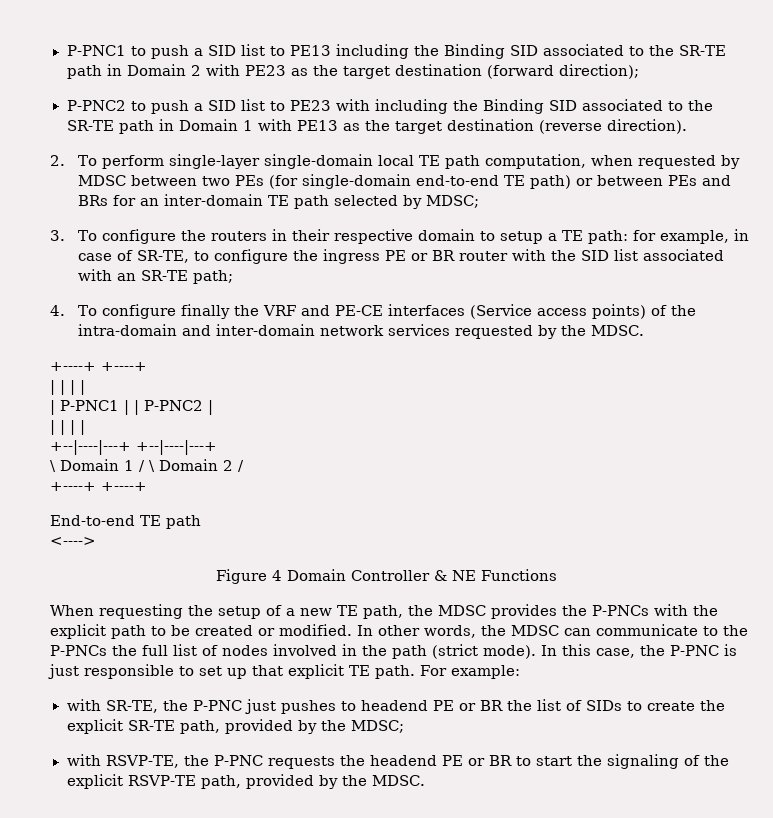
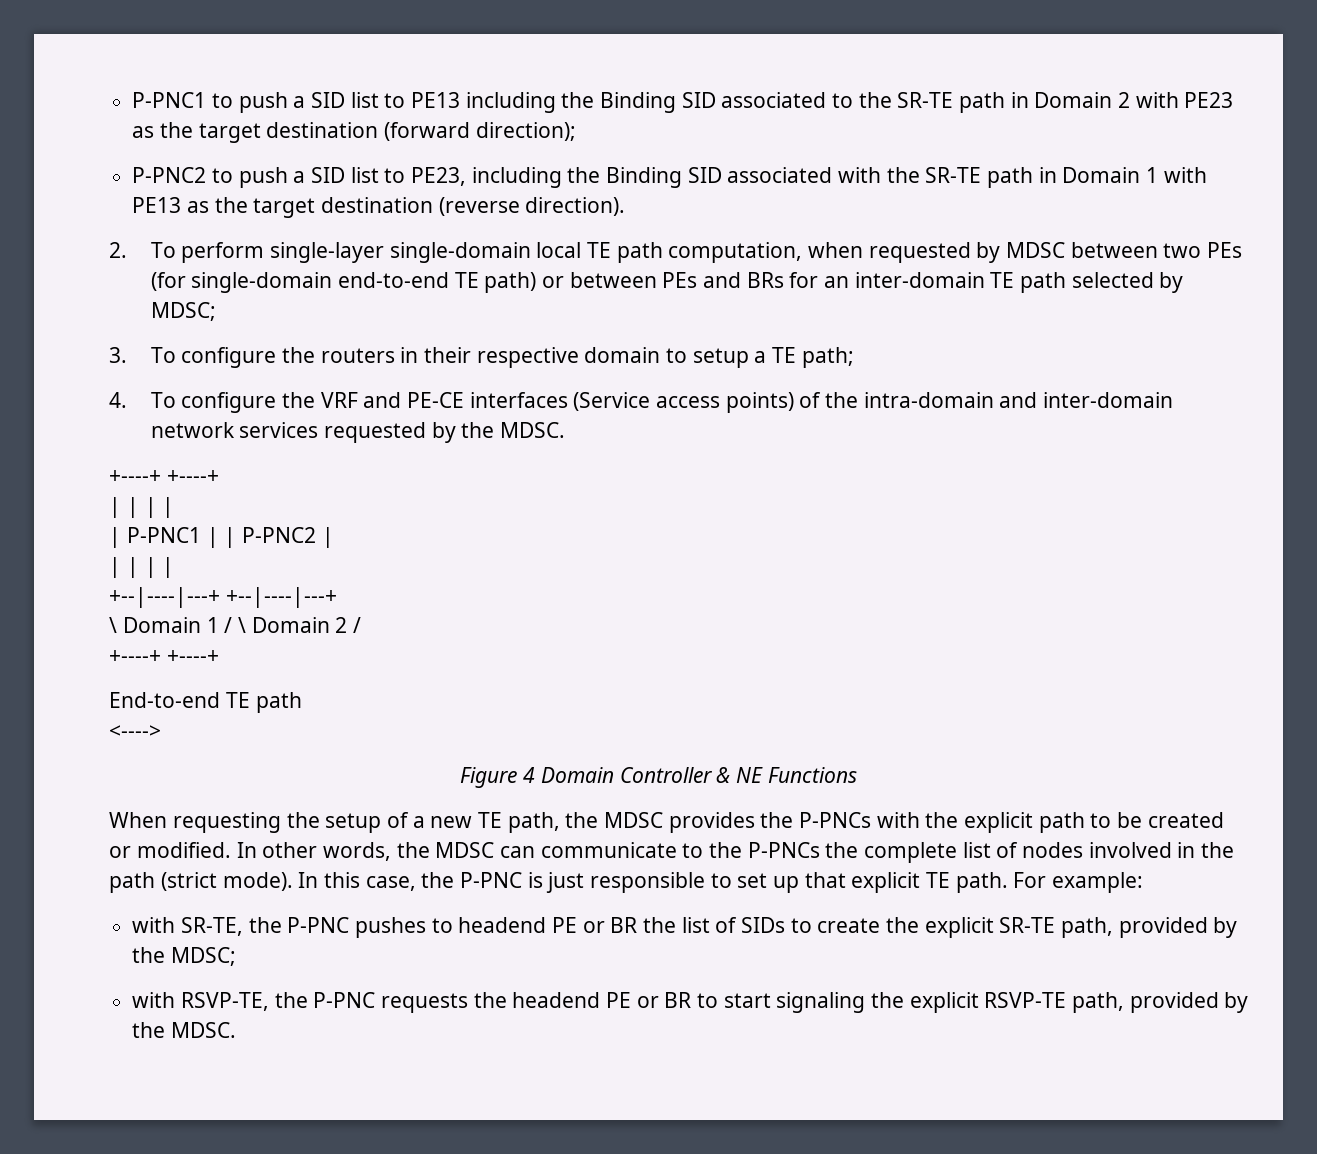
- P-PNC2 to push a SID list to PE23 with including the Binding SID associated to the SR-TE path in Domain 1 with PE13 as the target destination (reverse direction).
+ P-PNC2 to push a SID list to PE23, including the Binding SID associated with the SR-TE path in Domain 1 with PE13 as the target destination (reverse direction).
- 3. To configure the routers in their respective domain to setup a TE path: for example, in case of SR-TE, to configure the ingress PE or BR router with the SID list associated with an SR-TE path;
+ 3. To configure the routers in their respective domain to setup a TE path;
- 4. To configure finally the VRF and PE-CE interfaces (Service access points) of the intra-domain and inter-domain network services requested by the MDSC.
+ 4. To configure the VRF and PE-CE interfaces (Service access points) of the intra-domain and inter-domain network services requested by the MDSC.
- In other words, the MDSC can communicate to the P-PNCs the full list of nodes involved in the path (strict mode).
+ In other words, the MDSC can communicate to the P-PNCs the complete list of nodes involved in the path (strict mode).
- with SR-TE, the P-PNC just pushes to headend PE or BR the list of SIDs to create the explicit SR-TE path, provided by the MDSC;
+ with SR-TE, the P-PNC pushes to headend PE or BR the list of SIDs to create the explicit SR-TE path, provided by the MDSC;
- with RSVP-TE, the P-PNC requests the headend PE or BR to start the signaling of the explicit RSVP-TE path, provided by the MDSC.
+ with RSVP-TE, the P-PNC requests the headend PE or BR to start signaling the explicit RSVP-TE path, provided by the MDSC.

